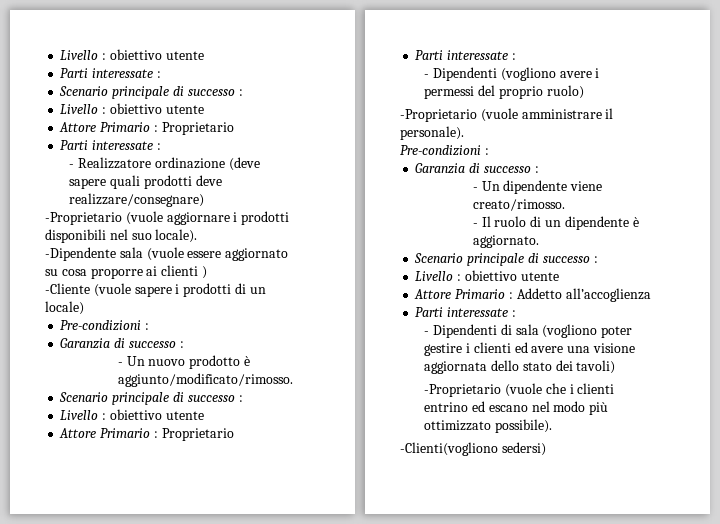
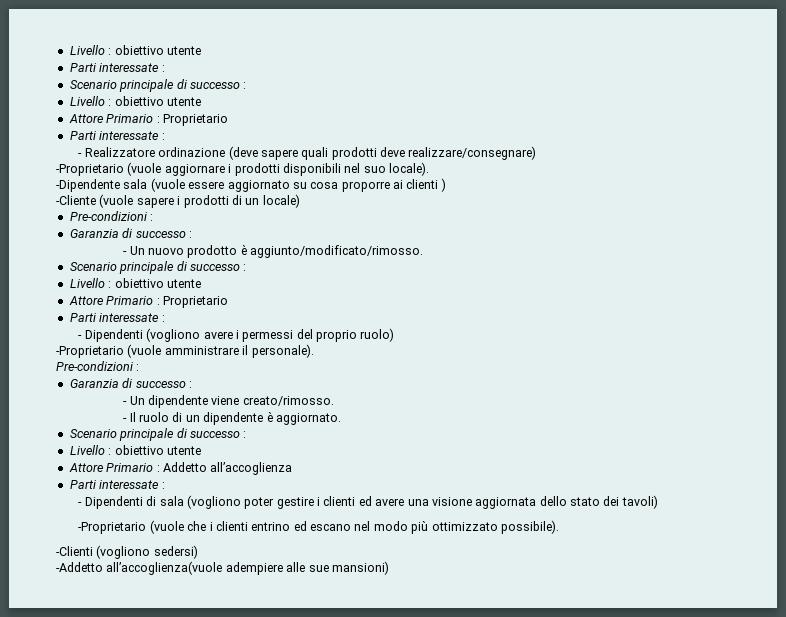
- -Clienti(vogliono sedersi)
+ -Clienti (vogliono sedersi)
+ -Addetto all’accoglienza(vuole adempiere alle sue mansioni)

